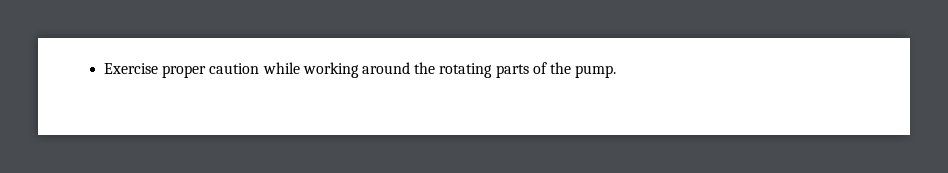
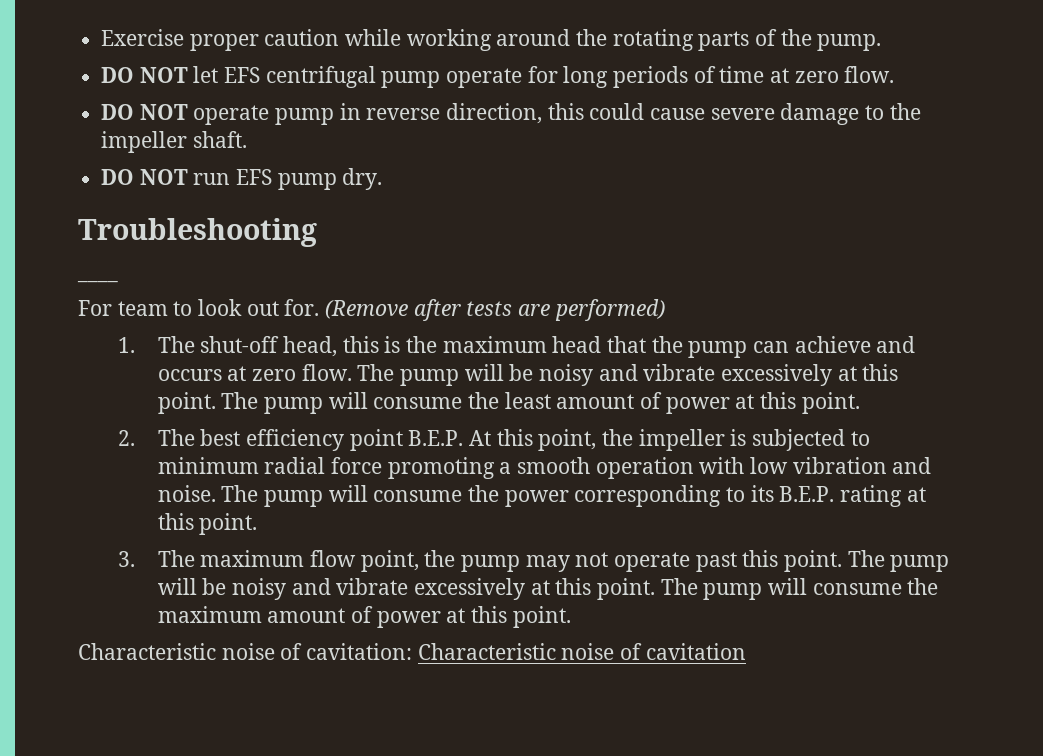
+ DO NOT let EFS centrifugal pump operate for long periods of time at zero flow.
+ DO NOT operate pump in reverse direction, this could cause severe damage to the impeller shaft.
+ DO NOT run EFS pump dry.
+ Troubleshooting
+ ____
+ For team to look out for. (Remove after tests are performed)
+ 1. The shut-off head, this is the maximum head that the pump can achieve and occurs at zero flow. The pump will be noisy and vibrate excessively at this point. The pump will consume the least amount of power at this point.
+ 2. The best efficiency point B.E.P. At this point, the impeller is subjected to minimum radial force promoting a smooth operation with low vibration and noise. The pump will consume the power corresponding to its B.E.P. rating at this point.
+ 3. The maximum flow point, the pump may not operate past this point. The pump will be noisy and vibrate excessively at this point. The pump will consume the maximum amount of power at this point.
+ Characteristic noise of cavitation: Characteristic noise of cavitation

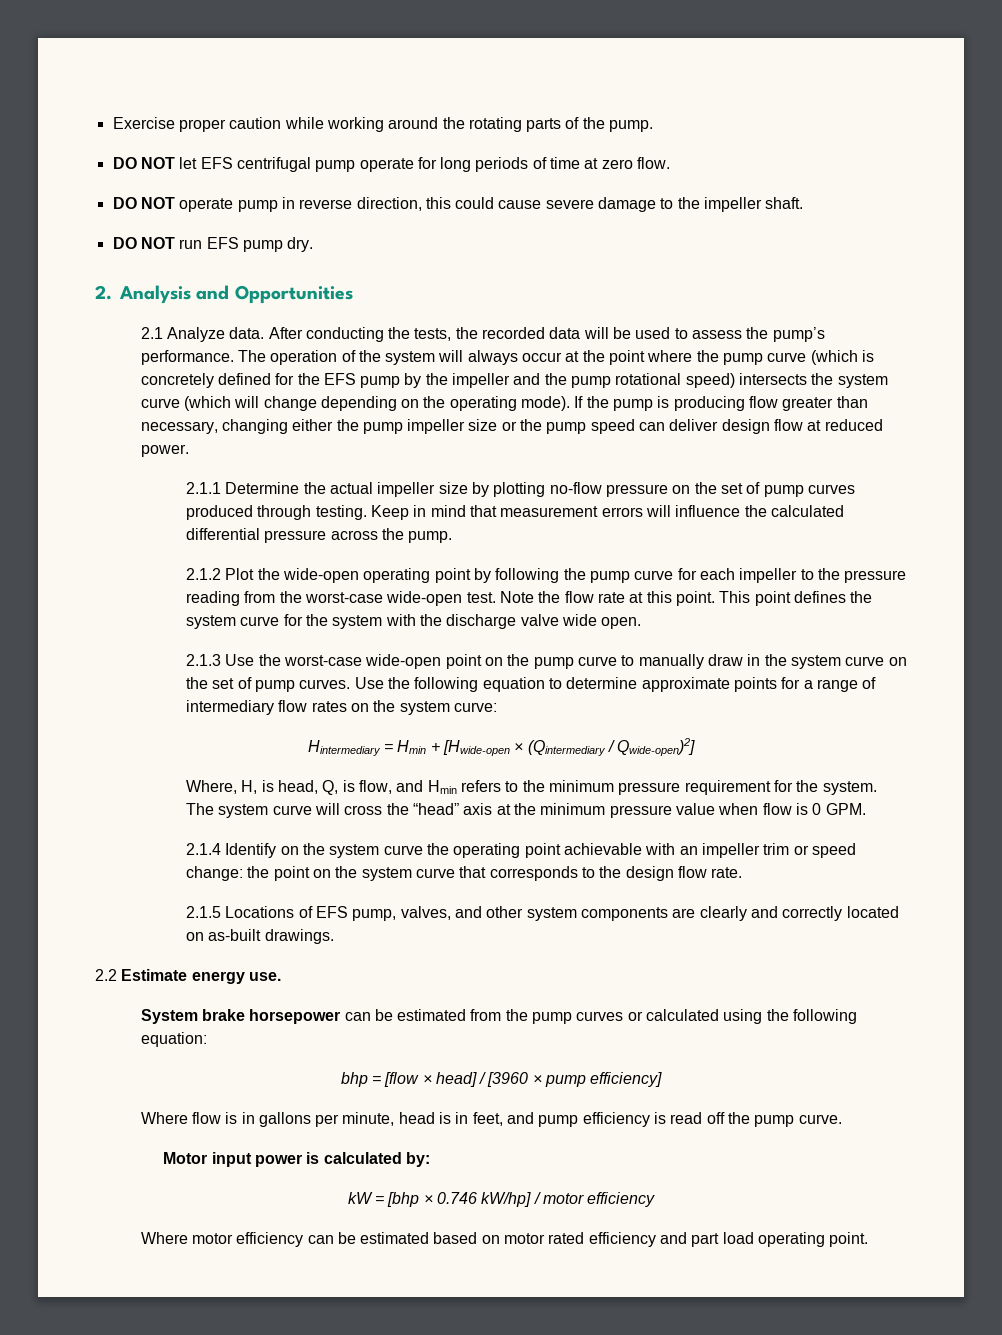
- Troubleshooting
- ____
- For team to look out for. (Remove after tests are performed)
- 1. The shut-off head, this is the maximum head that the pump can achieve and occurs at zero flow. The pump will be noisy and vibrate excessively at this point. The pump will consume the least amount of power at this point.
- 2. The best efficiency point B.E.P. At this point, the impeller is subjected to minimum radial force promoting a smooth operation with low vibration and noise. The pump will consume the power corresponding to its B.E.P. rating at this point.
- 3. The maximum flow point, the pump may not operate past this point. The pump will be noisy and vibrate excessively at this point. The pump will consume the maximum amount of power at this point.
- Characteristic noise of cavitation: Characteristic noise of cavitation
+ 2. Analysis and Opportunities
+ 2.1 Analyze data. After conducting the tests, the recorded data will be used to assess the pump’s performance. The operation of the system will always occur at the point where the pump curve (which is concretely defined for the EFS pump by the impeller and the pump rotational speed) intersects the system curve (which will change depending on the operating mode). If the pump is producing flow greater than necessary, changing either the pump impeller size or the pump speed can deliver design flow at reduced power.
+ 2.1.1 Determine the actual impeller size by plotting no-flow pressure on the set of pump curves produced through testing. Keep in mind that measurement errors will influence the calculated differential pressure across the pump.
+ 2.1.2 Plot the wide-open operating point by following the pump curve for each impeller to the pressure reading from the worst-case wide-open test. Note the flow rate at this point. This point defines the system curve for the system with the discharge valve wide open.
+ 2.1.3 Use the worst-case wide-open point on the pump curve to manually draw in the system curve on the set of pump curves. Use the following equation to determine approximate points for a range of intermediary flow rates on the system curve:
+ Hintermediary = Hmin + [Hwide-open × (Qintermediary / Qwide-open)2]
+ Where, H, is head, Q, is flow, and Hmin refers to the minimum pressure requirement for the system. The system curve will cross the “head” axis at the minimum pressure value when flow is 0 GPM.
+ 2.1.4 Identify on the system curve the operating point achievable with an impeller trim or speed change: the point on the system curve that corresponds to the design flow rate.
+ 2.1.5 Locations of EFS pump, valves, and other system components are clearly and correctly located on as-built drawings.
+ 2.2 Estimate energy use.
+ System brake horsepower can be estimated from the pump curves or calculated using the following equation:
+ bhp = [flow × head] / [3960 × pump efficiency]
+ Where flow is in gallons per minute, head is in feet, and pump efficiency is read off the pump curve.
+ Motor input power is calculated by:
+ kW = [bhp × 0.746 kW/hp] / motor efficiency
+ Where motor efficiency can be estimated based on motor rated efficiency and part load operating point.

